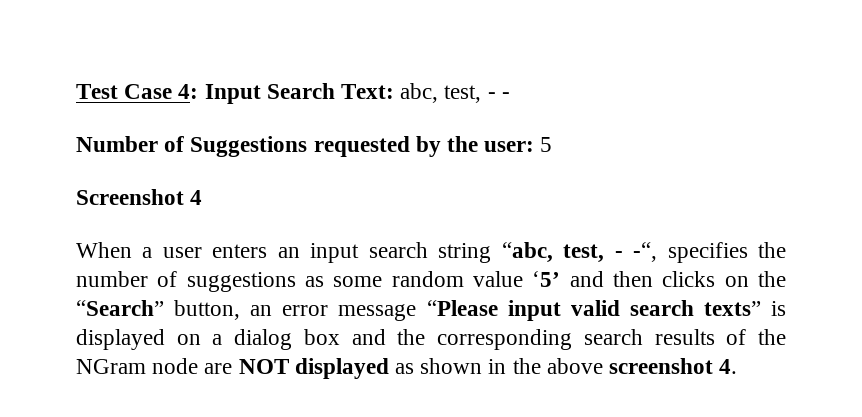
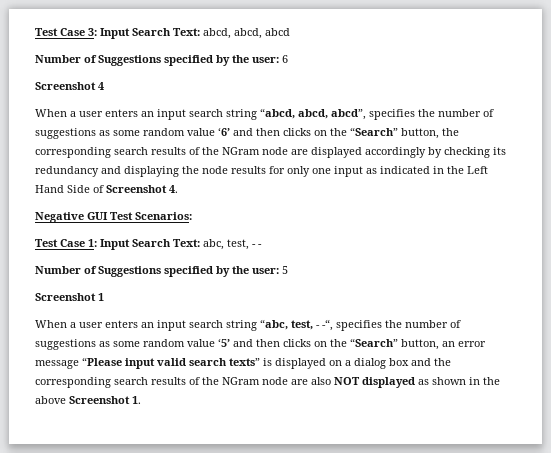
- Test Case 4: Input Search Text: abc, test, - -
+ Test Case 3: Input Search Text: abcd, abcd, abcd
+ Number of Suggestions specified by the user: 6
+ Screenshot 4
+ When a user enters an input search string “abcd, abcd, abcd”, specifies the number of suggestions as some random value ‘6’ and then clicks on the “Search” button, the corresponding search results of the NGram node are displayed accordingly by checking its redundancy and displaying the node results for only one input as indicated in the Left Hand Side of Screenshot 4.
+ Negative GUI Test Scenarios:
+ Test Case 1: Input Search Text: abc, test, - -
- Number of Suggestions requested by the user: 5
+ Number of Suggestions specified by the user: 5
- Screenshot 4
+ Screenshot 1
- When a user enters an input search string “abc, test, - -“, specifies the number of suggestions as some random value ‘5’ and then clicks on the “Search” button, an error message “Please input valid search texts” is displayed on a dialog box and the corresponding search results of the NGram node are NOT displayed as shown in the above screenshot 4.
+ When a user enters an input search string “abc, test, - -“, specifies the number of suggestions as some random value ‘5’ and then clicks on the “Search” button, an error message “Please input valid search texts” is displayed on a dialog box and the corresponding search results of the NGram node are also NOT displayed as shown in the above Screenshot 1.

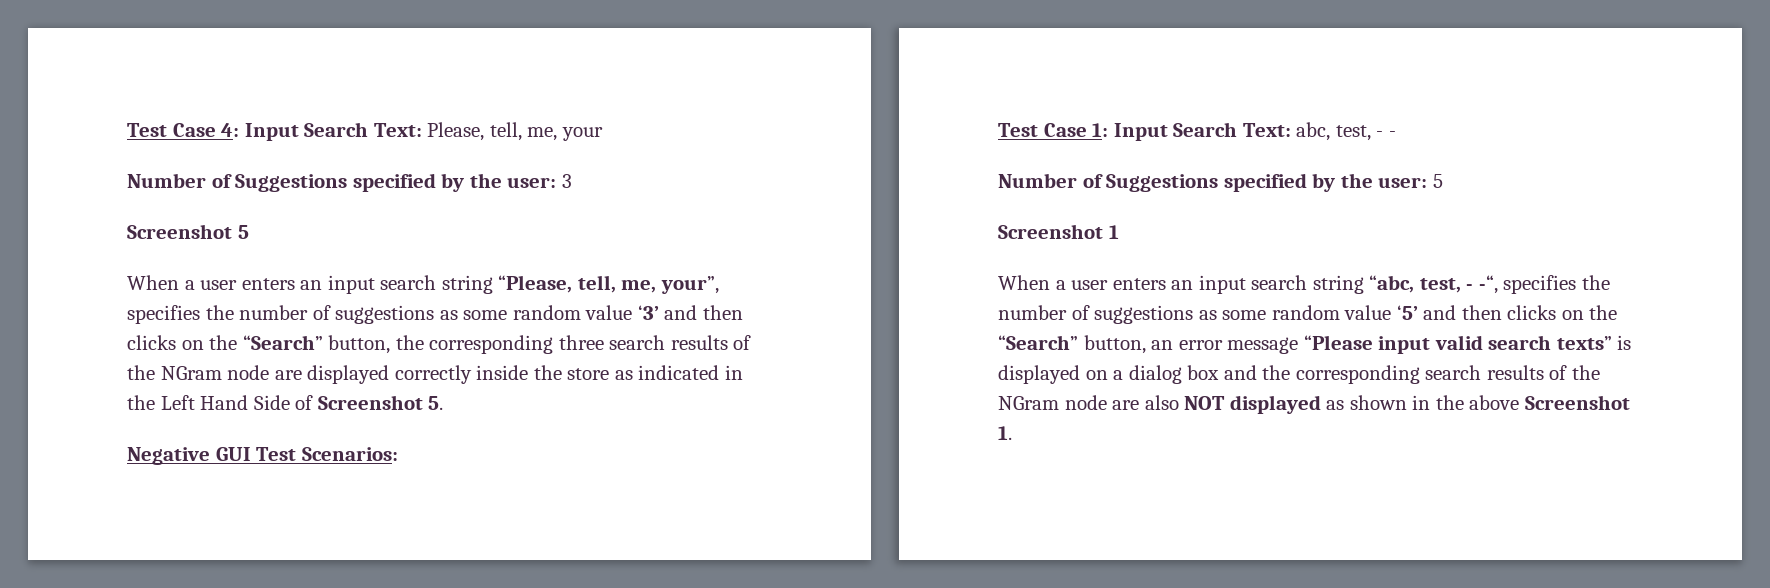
- Test Case 3: Input Search Text: abcd, abcd, abcd
- Number of Suggestions specified by the user: 6
- Screenshot 4
- When a user enters an input search string “abcd, abcd, abcd”, specifies the number of suggestions as some random value ‘6’ and then clicks on the “Search” button, the corresponding search results of the NGram node are displayed accordingly by checking its redundancy and displaying the node results for only one input as indicated in the Left Hand Side of Screenshot 4.
+ Test Case 4: Input Search Text: Please, tell, me, your
+ Number of Suggestions specified by the user: 3
+ Screenshot 5
+ When a user enters an input search string “Please, tell, me, your”, specifies the number of suggestions as some random value ‘3’ and then clicks on the “Search” button, the corresponding three search results of the NGram node are displayed correctly inside the store as indicated in the Left Hand Side of Screenshot 5.

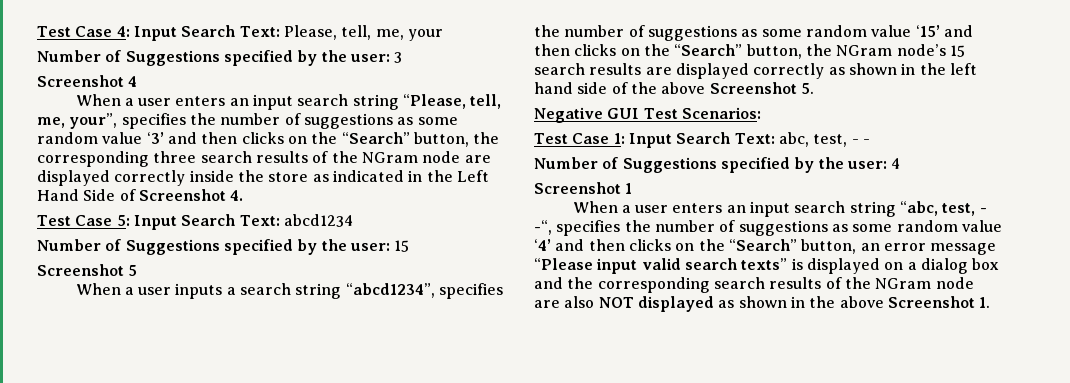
- Screenshot 5
+ Screenshot 4
- When a user enters an input search string “Please, tell, me, your”, specifies the number of suggestions as some random value ‘3’ and then clicks on the “Search” button, the corresponding three search results of the NGram node are displayed correctly inside the store as indicated in the Left Hand Side of Screenshot 5.
+ When a user enters an input search string “Please, tell, me, your”, specifies the number of suggestions as some random value ‘3’ and then clicks on the “Search” button, the corresponding three search results of the NGram node are displayed correctly inside the store as indicated in the Left Hand Side of Screenshot 4.
+ Test Case 5: Input Search Text: abcd1234
+ Number of Suggestions specified by the user: 15
+ Screenshot 5
+ When a user inputs a search string “abcd1234”, specifies the number of suggestions as some random value ‘15’ and then clicks on the “Search” button, the NGram node’s 15 search results are displayed correctly as shown in the left hand side of the above Screenshot 5.
- Number of Suggestions specified by the user: 5
+ Number of Suggestions specified by the user: 4
- When a user enters an input search string “abc, test, - -“, specifies the number of suggestions as some random value ‘5’ and then clicks on the “Search” button, an error message “Please input valid search texts” is displayed on a dialog box and the corresponding search results of the NGram node are also NOT displayed as shown in the above Screenshot 1.
+ When a user enters an input search string “abc, test, - -“, specifies the number of suggestions as some random value ‘4’ and then clicks on the “Search” button, an error message “Please input valid search texts” is displayed on a dialog box and the corresponding search results of the NGram node are also NOT displayed as shown in the above Screenshot 1.

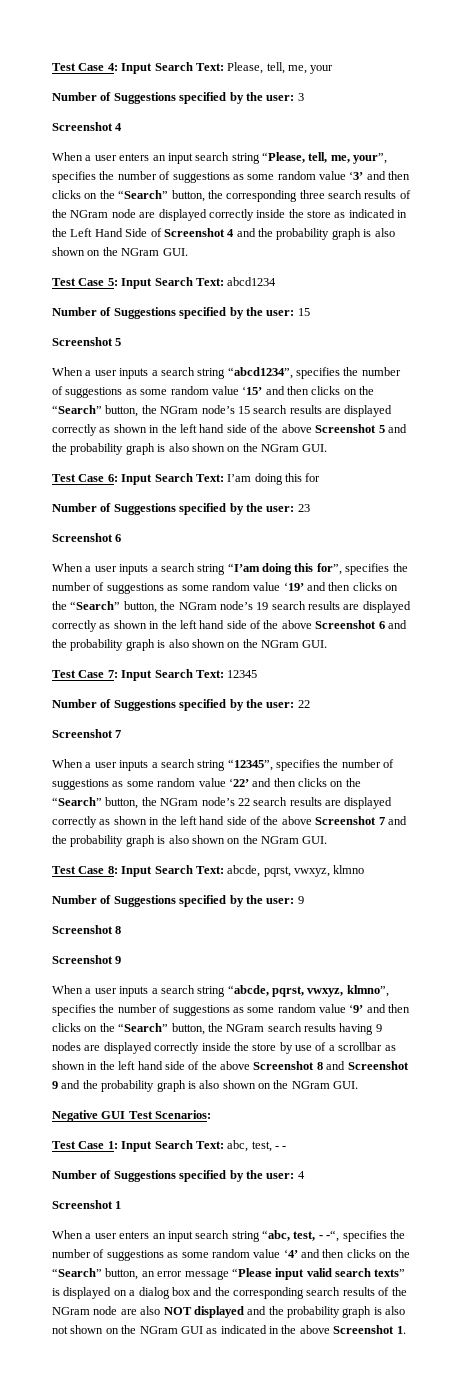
- When a user enters an input search string “Please, tell, me, your”, specifies the number of suggestions as some random value ‘3’ and then clicks on the “Search” button, the corresponding three search results of the NGram node are displayed correctly inside the store as indicated in the Left Hand Side of Screenshot 4.
+ When a user enters an input search string “Please, tell, me, your”, specifies the number of suggestions as some random value ‘3’ and then clicks on the “Search” button, the corresponding three search results of the NGram node are displayed correctly inside the store as indicated in the Left Hand Side of Screenshot 4 and the probability graph is also shown on the NGram GUI.
- When a user inputs a search string “abcd1234”, specifies the number of suggestions as some random value ‘15’ and then clicks on the “Search” button, the NGram node’s 15 search results are displayed correctly as shown in the left hand side of the above Screenshot 5.
+ When a user inputs a search string “abcd1234”, specifies the number of suggestions as some random value ‘15’ and then clicks on the “Search” button, the NGram node’s 15 search results are displayed correctly as shown in the left hand side of the above Screenshot 5 and the probability graph is also shown on the NGram GUI.
+ Test Case 6: Input Search Text: I’am doing this for
+ Number of Suggestions specified by the user: 23
+ Screenshot 6
+ When a user inputs a search string “I’am doing this for”, specifies the number of suggestions as some random value ‘19’ and then clicks on the “Search” button, the NGram node’s 19 search results are displayed correctly as shown in the left hand side of the above Screenshot 6 and the probability graph is also shown on the NGram GUI.
+ Test Case 7: Input Search Text: 12345
+ Number of Suggestions specified by the user: 22
+ Screenshot 7
+ When a user inputs a search string “12345”, specifies the number of suggestions as some random value ‘22’ and then clicks on the “Search” button, the NGram node’s 22 search results are displayed correctly as shown in the left hand side of the above Screenshot 7 and the probability graph is also shown on the NGram GUI.
+ Test Case 8: Input Search Text: abcde, pqrst, vwxyz, klmno
+ Number of Suggestions specified by the user: 9
+ Screenshot 8
+ Screenshot 9
+ When a user inputs a search string “abcde, pqrst, vwxyz, klmno”, specifies the number of suggestions as some random value ‘9’ and then clicks on the “Search” button, the NGram search results having 9 nodes are displayed correctly inside the store by use of a scrollbar as shown in the left hand side of the above Screenshot 8 and Screenshot 9 and the probability graph is also shown on the NGram GUI.
- When a user enters an input search string “abc, test, - -“, specifies the number of suggestions as some random value ‘4’ and then clicks on the “Search” button, an error message “Please input valid search texts” is displayed on a dialog box and the corresponding search results of the NGram node are also NOT displayed as shown in the above Screenshot 1.
+ When a user enters an input search string “abc, test, - -“, specifies the number of suggestions as some random value ‘4’ and then clicks on the “Search” button, an error message “Please input valid search texts” is displayed on a dialog box and the corresponding search results of the NGram node are also NOT displayed and the probability graph is also not shown on the NGram GUI as indicated in the above Screenshot 1.

